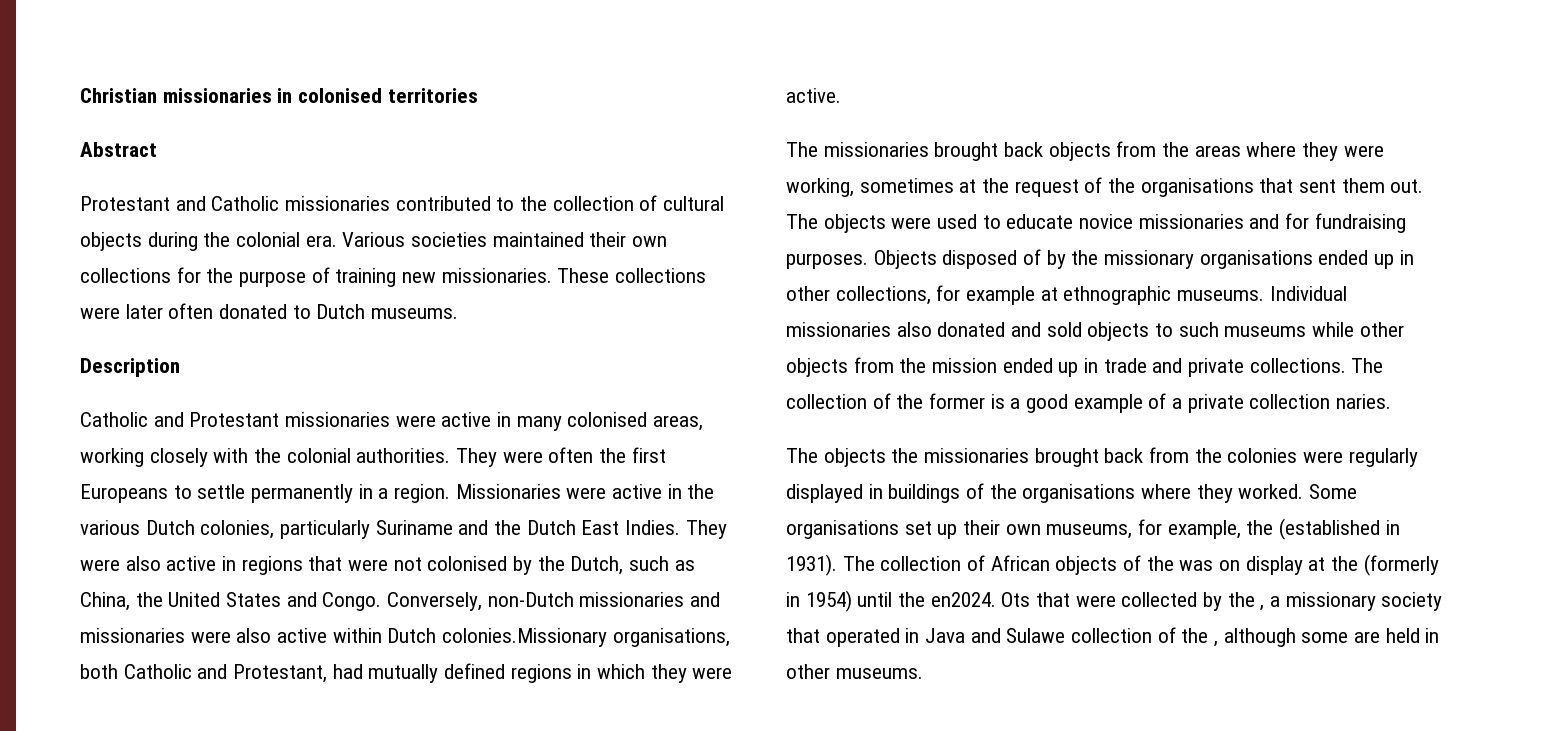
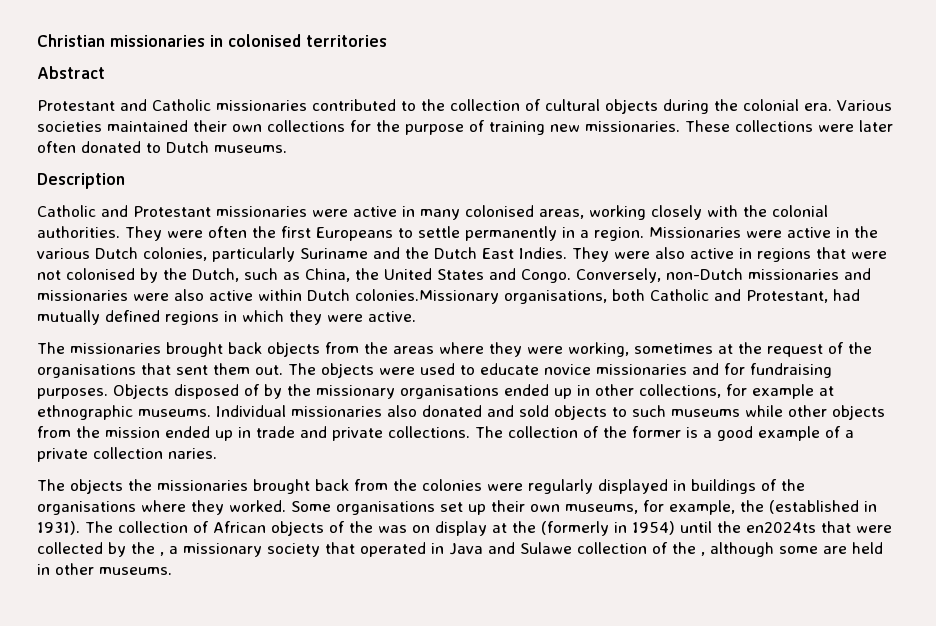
- The collection of African objects of the was on display at the (formerly in 1954) until the en2024. Ots that were collected by the , a missionary society that operated in Java and Sulawe collection of the , although some are held in other museums.
+ The collection of African objects of the was on display at the (formerly in 1954) until the en2024ts that were collected by the , a missionary society that operated in Java and Sulawe collection of the , although some are held in other museums.

